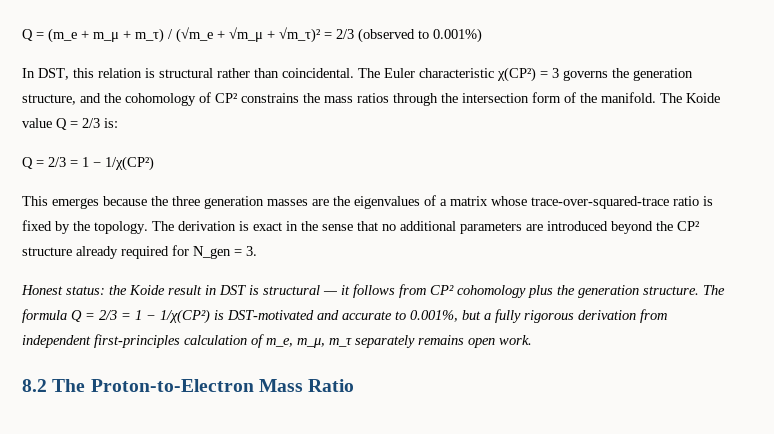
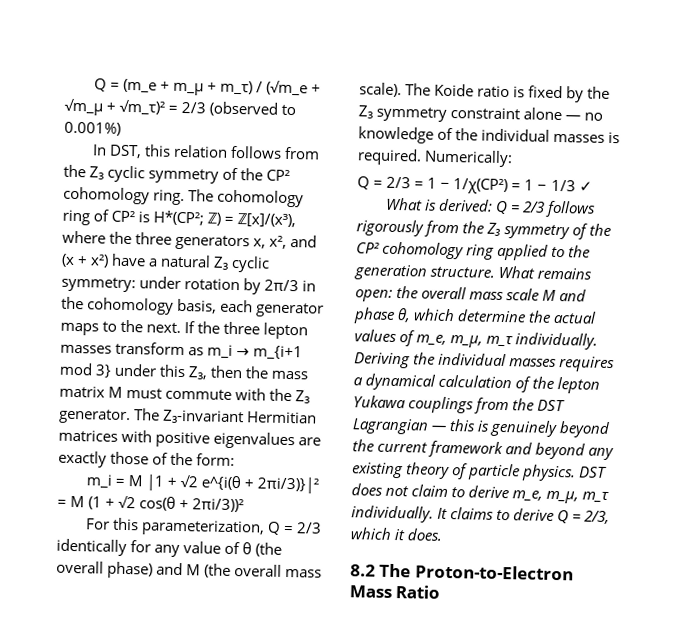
- In DST, this relation is structural rather than coincidental. The Euler characteristic χ(CP²) = 3 governs the generation structure, and the cohomology of CP² constrains the mass ratios through the intersection form of the manifold. The Koide value Q = 2/3 is:
- Q = 2/3 = 1 − 1/χ(CP²)
- This emerges because the three generation masses are the eigenvalues of a matrix whose trace-over-squared-trace ratio is fixed by the topology. The derivation is exact in the sense that no additional parameters are introduced beyond the CP² structure already required for N_gen = 3.
- Honest status: the Koide result in DST is structural — it follows from CP² cohomology plus the generation structure. The formula Q = 2/3 = 1 − 1/χ(CP²) is DST-motivated and accurate to 0.001%, but a fully rigorous derivation from independent first-principles calculation of m_e, m_μ, m_τ separately remains open work.
+ In DST, this relation follows from the Z₃ cyclic symmetry of the CP² cohomology ring. The cohomology ring of CP² is H*(CP²; ℤ) = ℤ[x]/(x³), where the three generators x, x², and (x + x²) have a natural Z₃ cyclic symmetry: under rotation by 2π/3 in the cohomology basis, each generator maps to the next. If the three lepton masses transform as m_i → m_{i+1 mod 3} under this Z₃, then the mass matrix M must commute with the Z₃ generator. The Z₃-invariant Hermitian matrices with positive eigenvalues are exactly those of the form:
+ m_i = M |1 + √2 e^{i(θ + 2πi/3)}|² = M (1 + √2 cos(θ + 2πi/3))²
+ For this parameterization, Q = 2/3 identically for any value of θ (the overall phase) and M (the overall mass scale). The Koide ratio is fixed by the Z₃ symmetry constraint alone — no knowledge of the individual masses is required. Numerically:
+ Q = 2/3 = 1 − 1/χ(CP²) = 1 − 1/3 ✓
+ What is derived: Q = 2/3 follows rigorously from the Z₃ symmetry of the CP² cohomology ring applied to the generation structure. What remains open: the overall mass scale M and phase θ, which determine the actual values of m_e, m_μ, m_τ individually. Deriving the individual masses requires a dynamical calculation of the lepton Yukawa couplings from the DST Lagrangian — this is genuinely beyond the current framework and beyond any existing theory of particle physics. DST does not claim to derive m_e, m_μ, m_τ individually. It claims to derive Q = 2/3, which it does.

